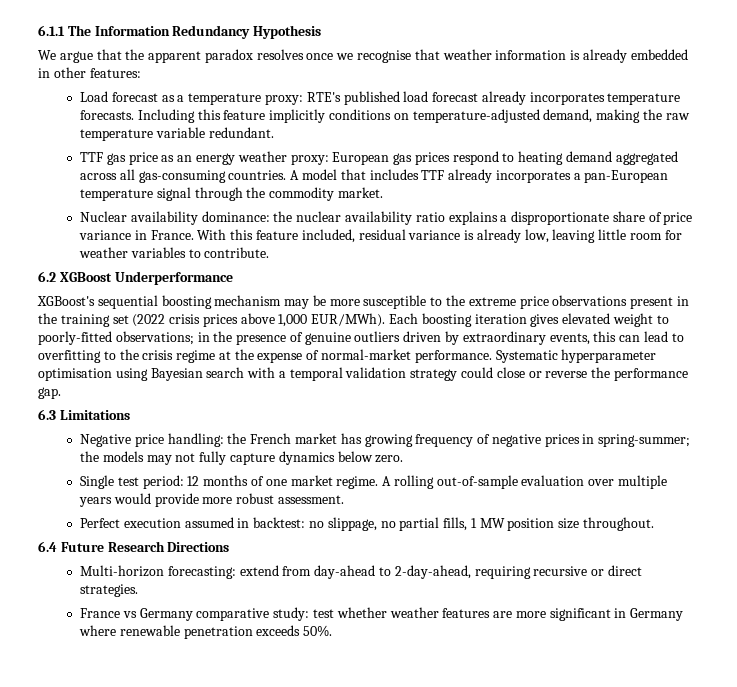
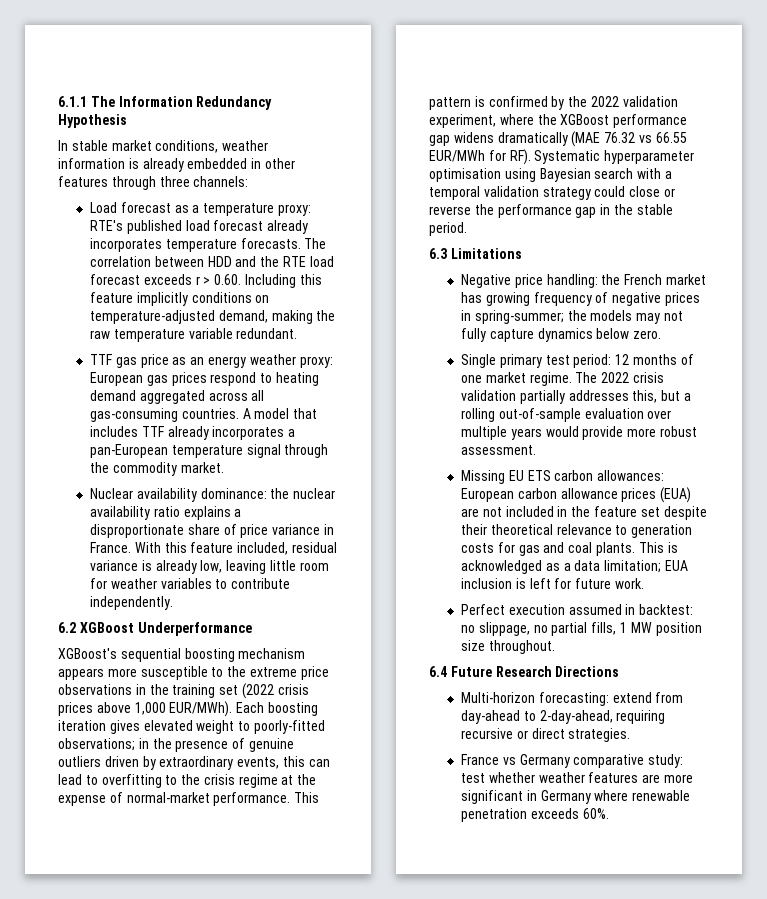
- We argue that the apparent paradox resolves once we recognise that weather information is already embedded in other features:
+ In stable market conditions, weather information is already embedded in other features through three channels:
- Including this feature implicitly conditions on temperature-adjusted demand, making the raw temperature variable redundant.
+ The correlation between HDD and the RTE load forecast exceeds r > 0.60. Including this feature implicitly conditions on temperature-adjusted demand, making the raw temperature variable redundant.
- With this feature included, residual variance is already low, leaving little room for weather variables to contribute.
+ With this feature included, residual variance is already low, leaving little room for weather variables to contribute independently.
- XGBoost's sequential boosting mechanism may be more susceptible to the extreme price observations present in the training set (2022 crisis prices above 1,000 EUR/MWh).
+ XGBoost's sequential boosting mechanism appears more susceptible to the extreme price observations in the training set (2022 crisis prices above 1,000 EUR/MWh).
- Systematic hyperparameter optimisation using Bayesian search with a temporal validation strategy could close or reverse the performance gap.
+ This pattern is confirmed by the 2022 validation experiment, where the XGBoost performance gap widens dramatically (MAE 76.32 vs 66.55 EUR/MWh for RF). Systematic hyperparameter optimisation using Bayesian search with a temporal validation strategy could close or reverse the performance gap in the stable period.
- Single test period: 12 months of one market regime.
+ Single primary test period: 12 months of one market regime.
- A rolling out-of-sample evaluation over multiple years would provide more robust assessment.
+ The 2022 crisis validation partially addresses this, but a rolling out-of-sample evaluation over multiple years would provide more robust assessment.
+ Missing EU ETS carbon allowances: European carbon allowance prices (EUA) are not included in the feature set despite their theoretical relevance to generation costs for gas and coal plants. This is acknowledged as a data limitation; EUA inclusion is left for future work.
- France vs Germany comparative study: test whether weather features are more significant in Germany where renewable penetration exceeds 50%.
+ France vs Germany comparative study: test whether weather features are more significant in Germany where renewable penetration exceeds 60%.

